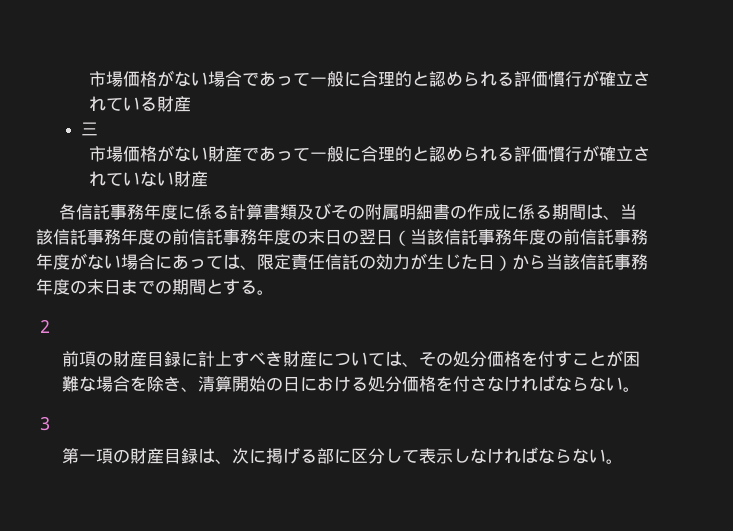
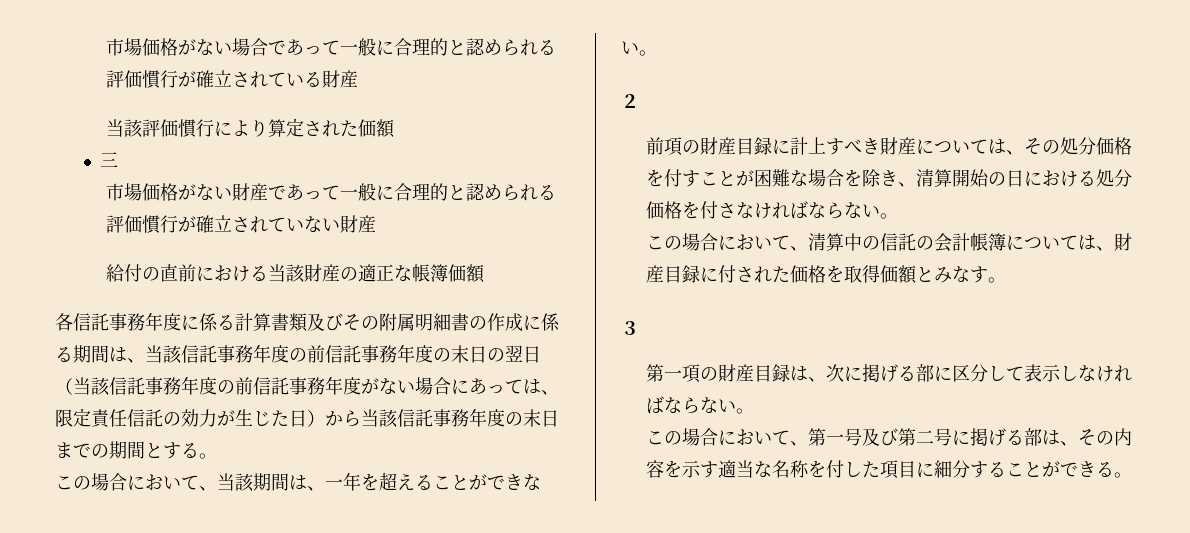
+ 当該評価慣行により算定された価額
+ 給付の直前における当該財産の適正な帳簿価額
+ この場合において、当該期間は、一年を超えることができない。
+ この場合において、清算中の信託の会計帳簿については、財産目録に付された価格を取得価額とみなす。
+ この場合において、第一号及び第二号に掲げる部は、その内容を示す適当な名称を付した項目に細分することができる。

